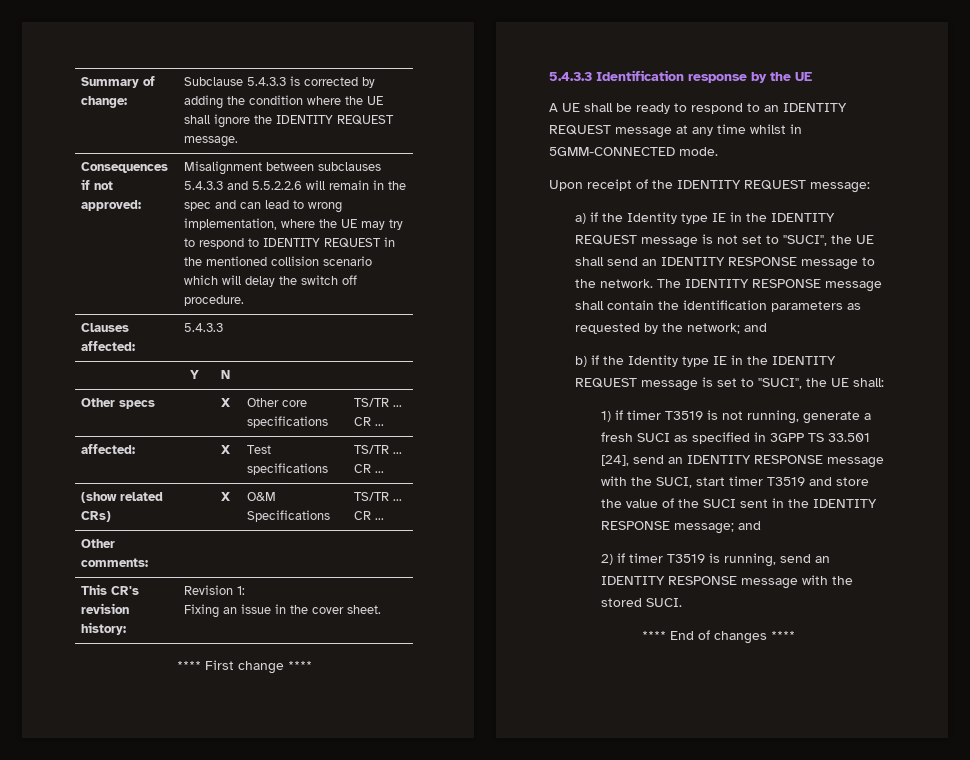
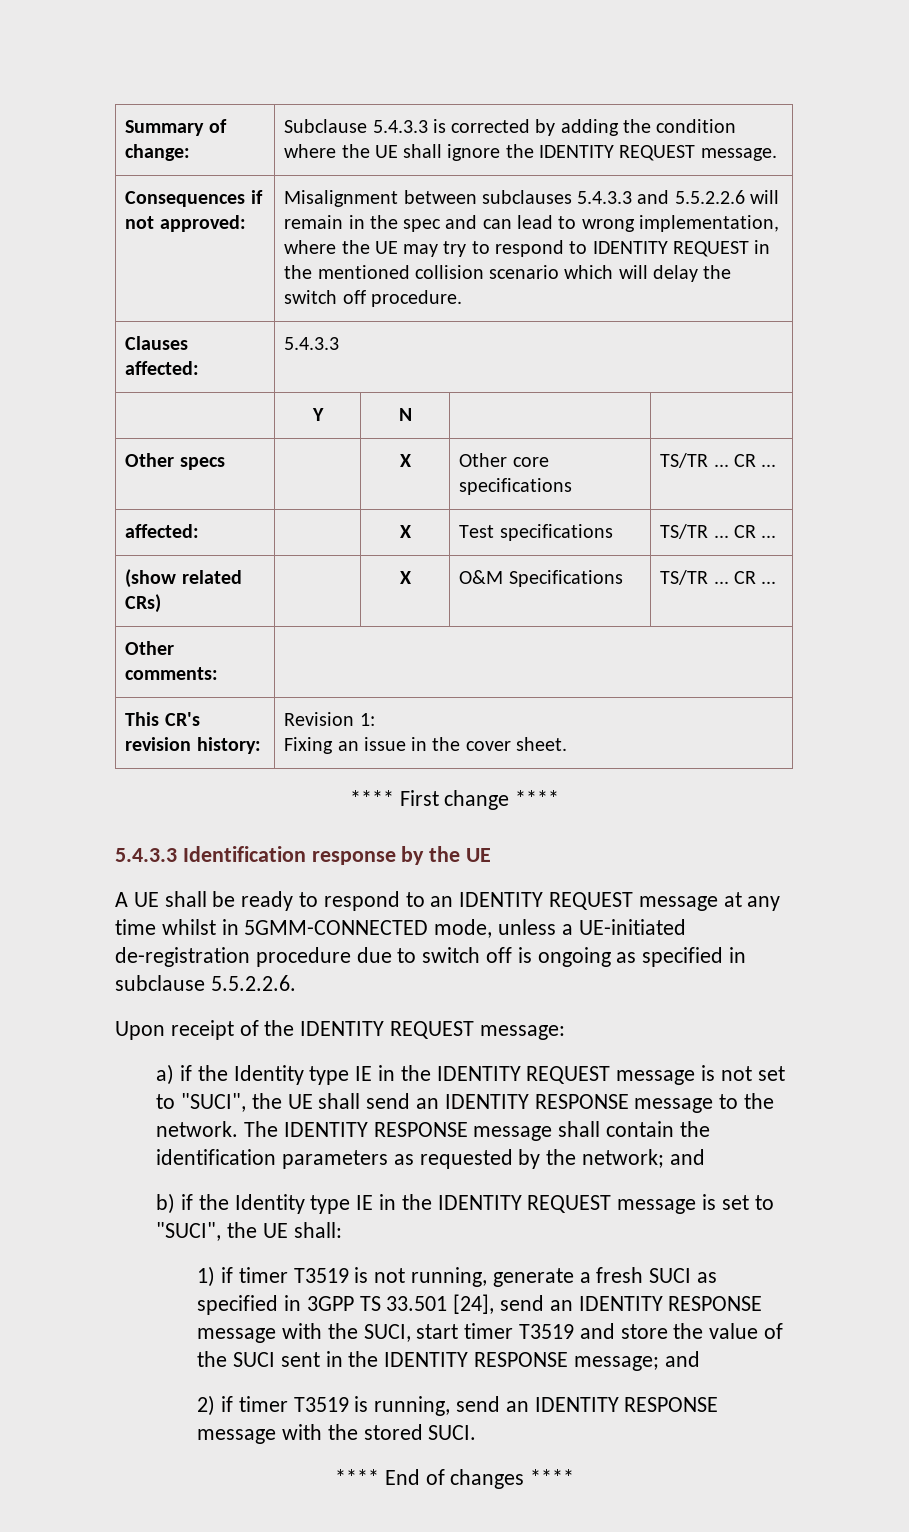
- A UE shall be ready to respond to an IDENTITY REQUEST message at any time whilst in 5GMM-CONNECTED mode.
+ A UE shall be ready to respond to an IDENTITY REQUEST message at any time whilst in 5GMM-CONNECTED mode, unless a UE-initiated de-registration procedure due to switch off is ongoing as specified in subclause 5.5.2.2.6.

